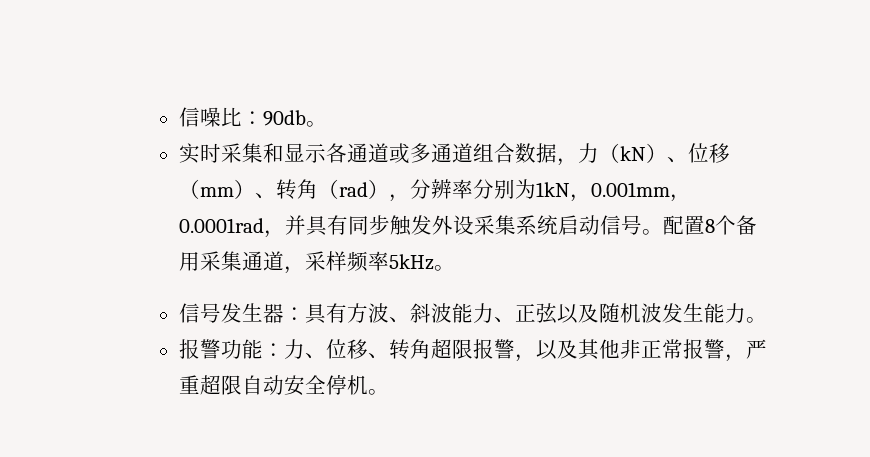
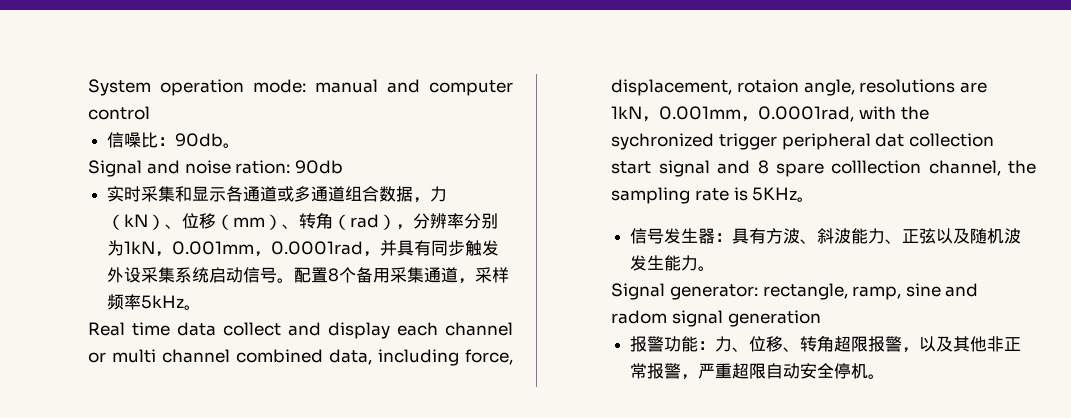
+ System operation mode: manual and computer control
+ Signal and noise ration: 90db
+ Real time data collect and display each channel or multi channel combined data, including force, displacement, rotaion angle, resolutions are 1kN，0.001mm，0.0001rad, with the sychronized trigger peripheral dat collection start signal and 8 spare colllection channel, the sampling rate is 5KHz。
+ Signal generator: rectangle, ramp, sine and radom signal generation

